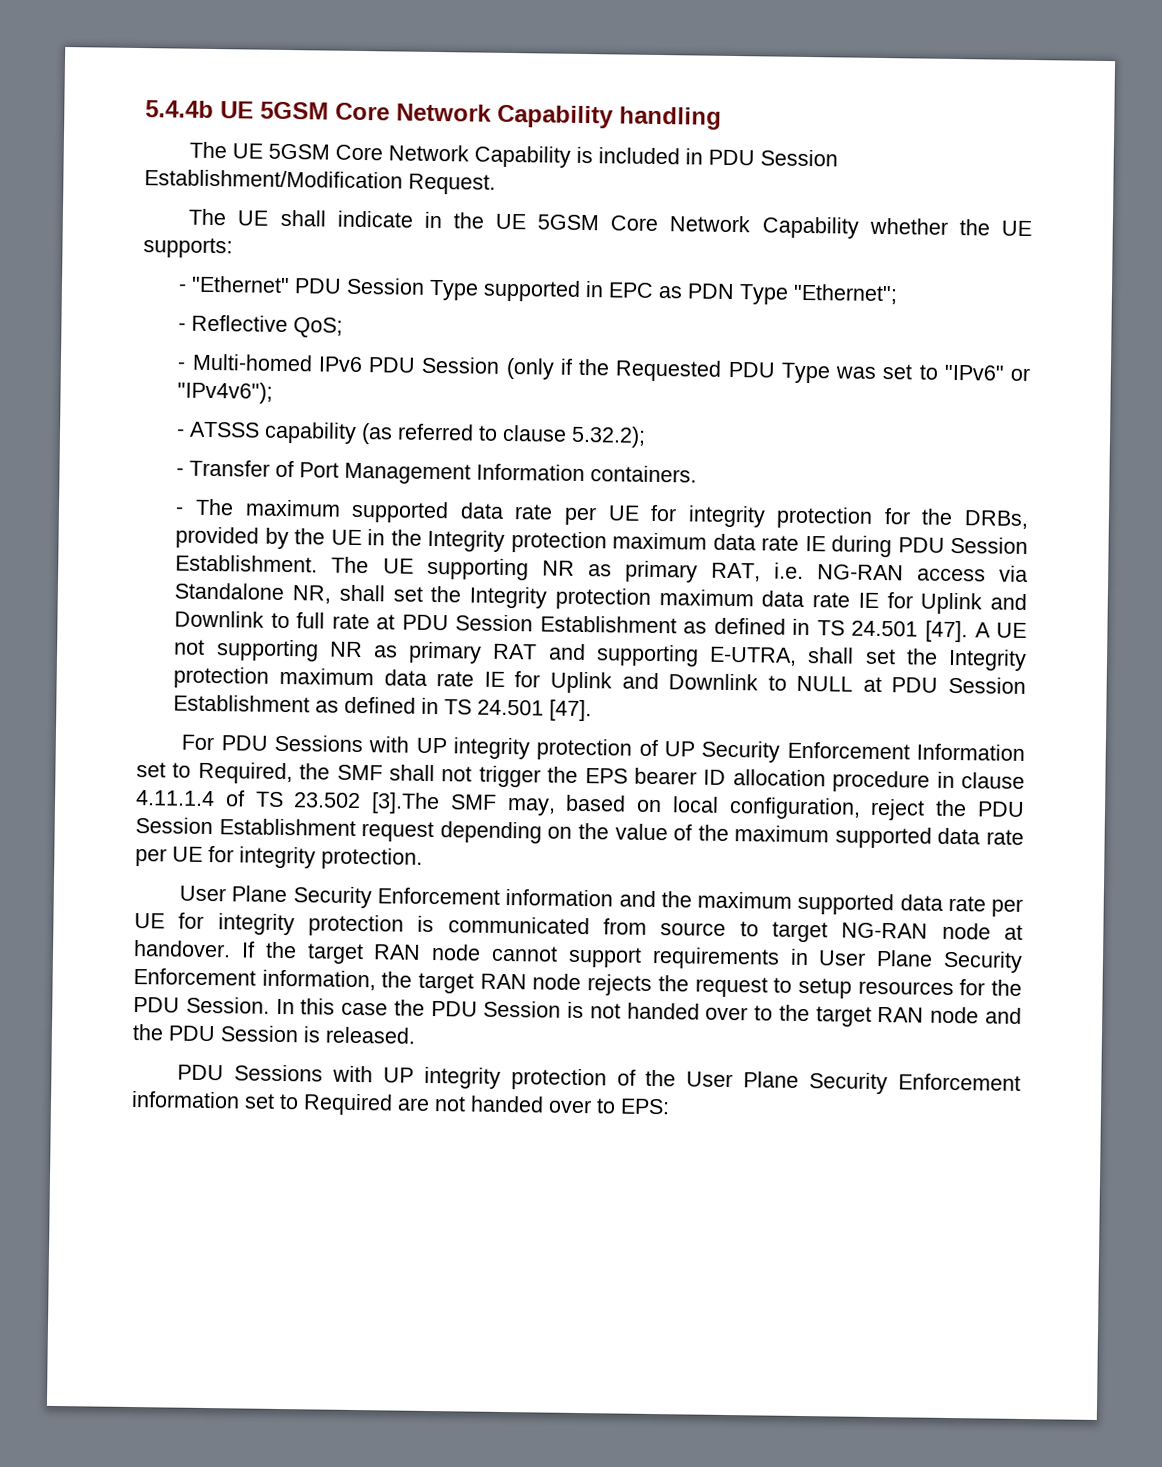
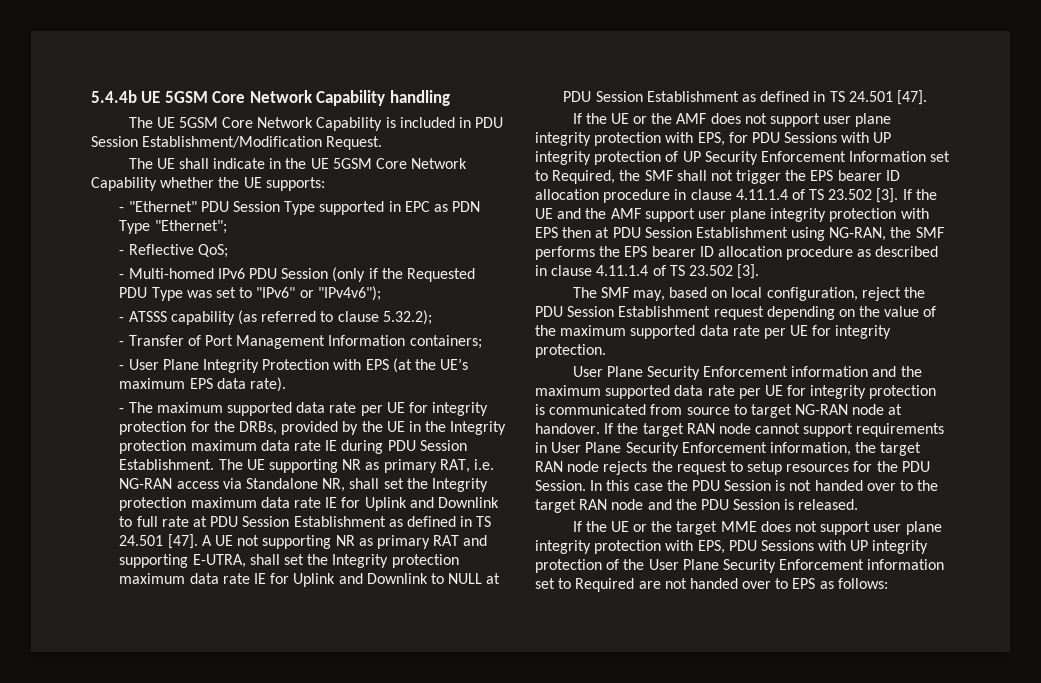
- - Transfer of Port Management Information containers.
+ - Transfer of Port Management Information containers;
+ - User Plane Integrity Protection with EPS (at the UE’s maximum EPS data rate).
- For PDU Sessions with UP integrity protection of UP Security Enforcement Information set to Required, the SMF shall not trigger the EPS bearer ID allocation procedure in clause 4.11.1.4 of TS 23.502 [3].The SMF may, based on local configuration, reject the PDU Session Establishment request depending on the value of the maximum supported data rate per UE for integrity protection.
+ If the UE or the AMF does not support user plane integrity protection with EPS, for PDU Sessions with UP integrity protection of UP Security Enforcement Information set to Required, the SMF shall not trigger the EPS bearer ID allocation procedure in clause 4.11.1.4 of TS 23.502 [3]. If the UE and the AMF support user plane integrity protection with EPS then at PDU Session Establishment using NG-RAN, the SMF performs the EPS bearer ID allocation procedure as described in clause 4.11.1.4 of TS 23.502 [3].
+ The SMF may, based on local configuration, reject the PDU Session Establishment request depending on the value of the maximum supported data rate per UE for integrity protection.
- PDU Sessions with UP integrity protection of the User Plane Security Enforcement information set to Required are not handed over to EPS:
+ If the UE or the target MME does not support user plane integrity protection with EPS, PDU Sessions with UP integrity protection of the User Plane Security Enforcement information set to Required are not handed over to EPS as follows:

